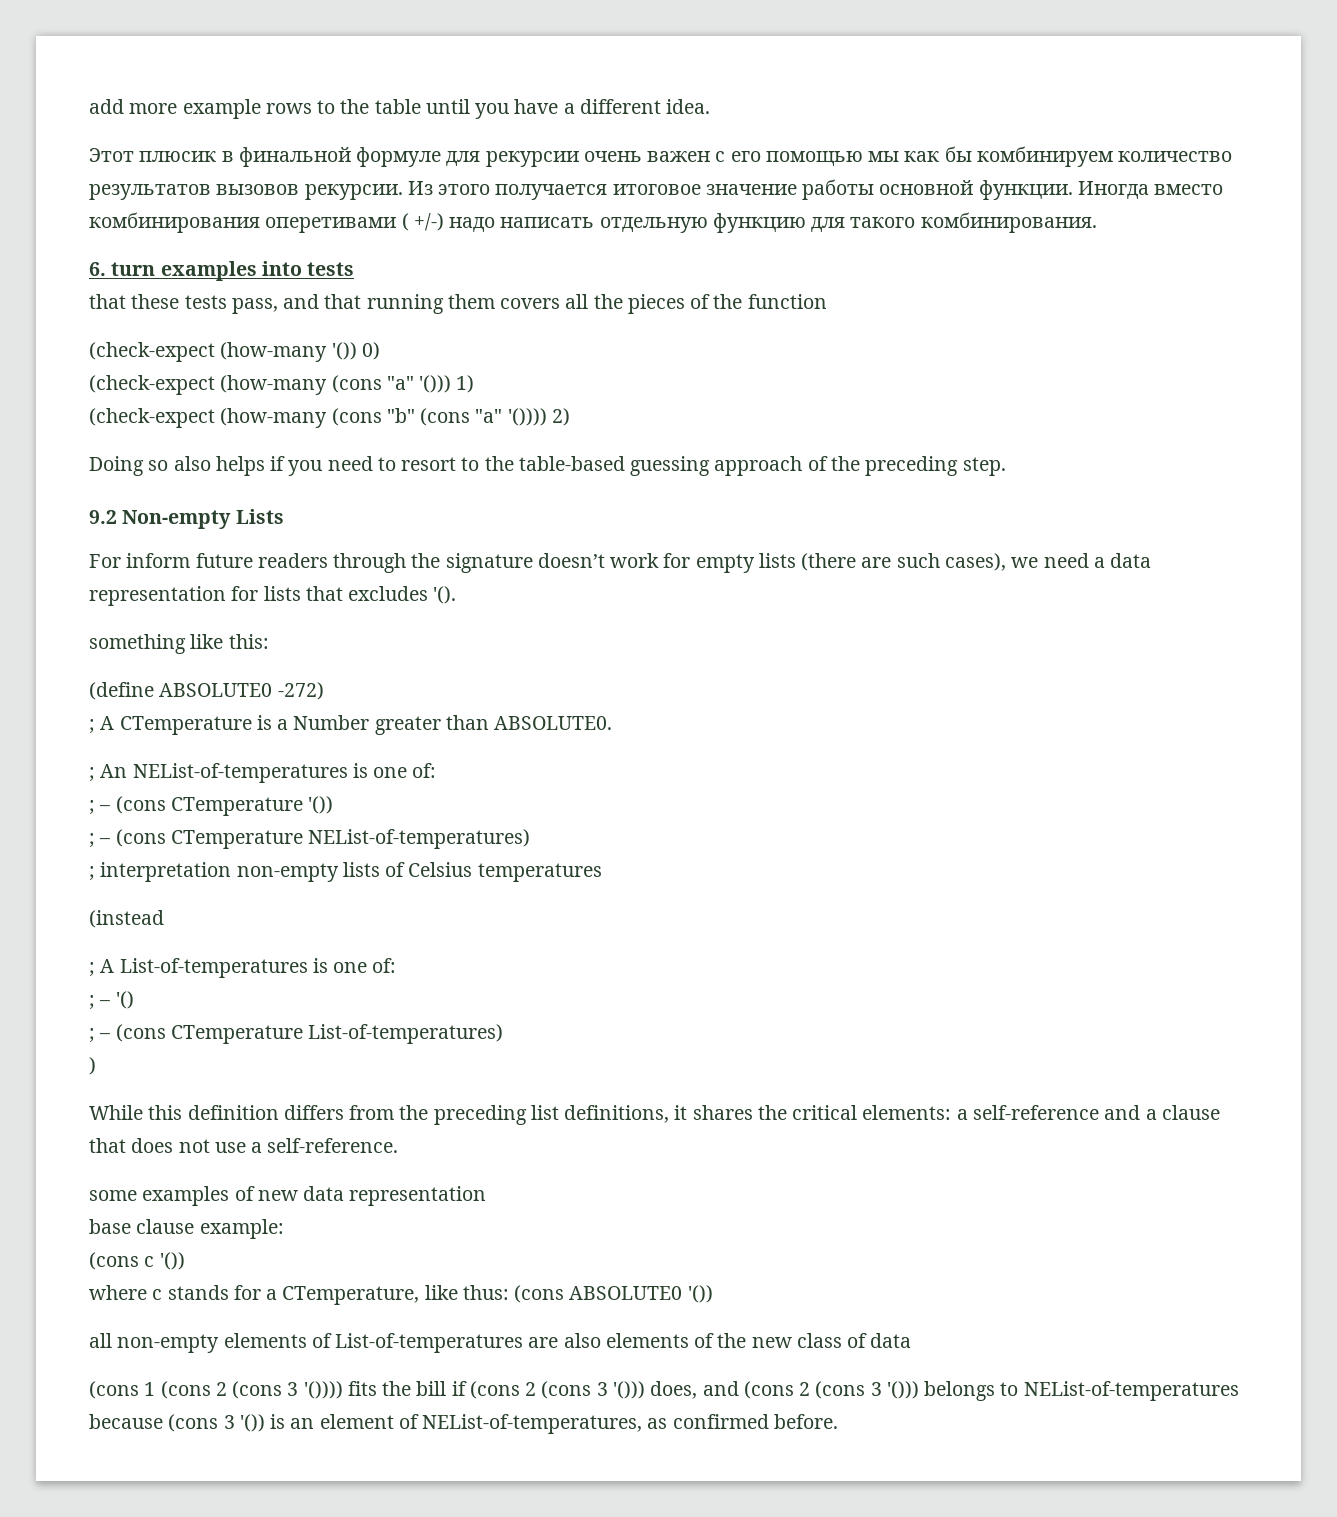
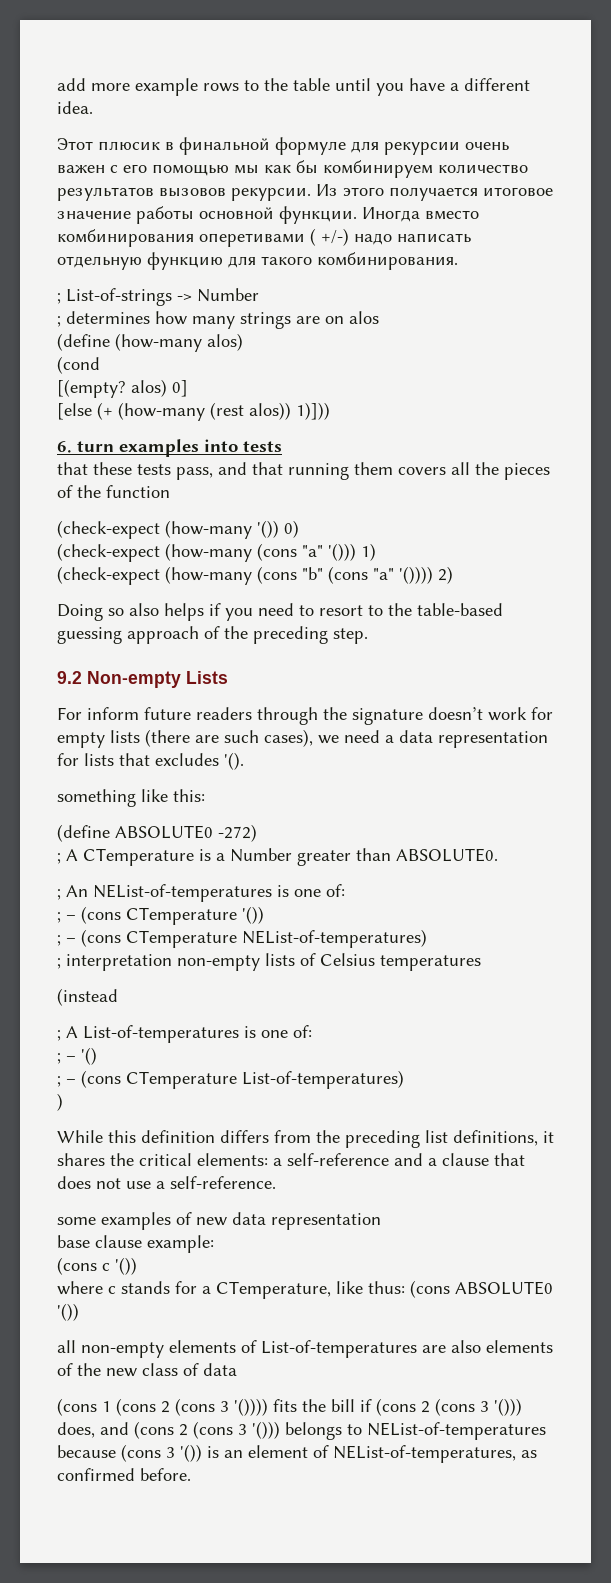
+ ; List-of-strings -> Number
+ ; determines how many strings are on alos
+ (define (how-many alos)
+ (cond
+ [(empty? alos) 0]
+ [else (+ (how-many (rest alos)) 1)]))

